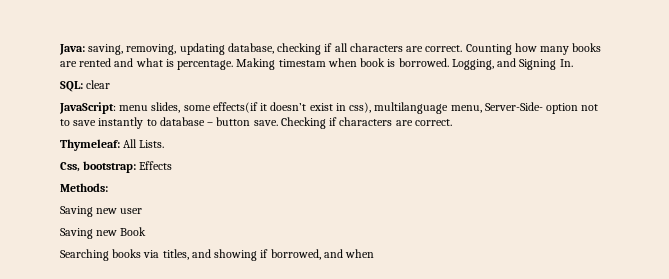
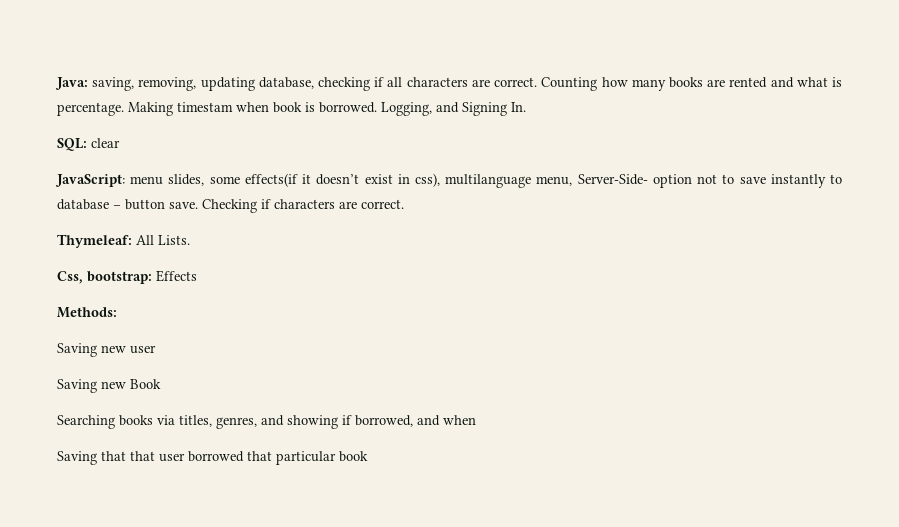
- Searching books via titles, and showing if borrowed, and when
+ Searching books via titles, genres, and showing if borrowed, and when
+ Saving that that user borrowed that particular book

